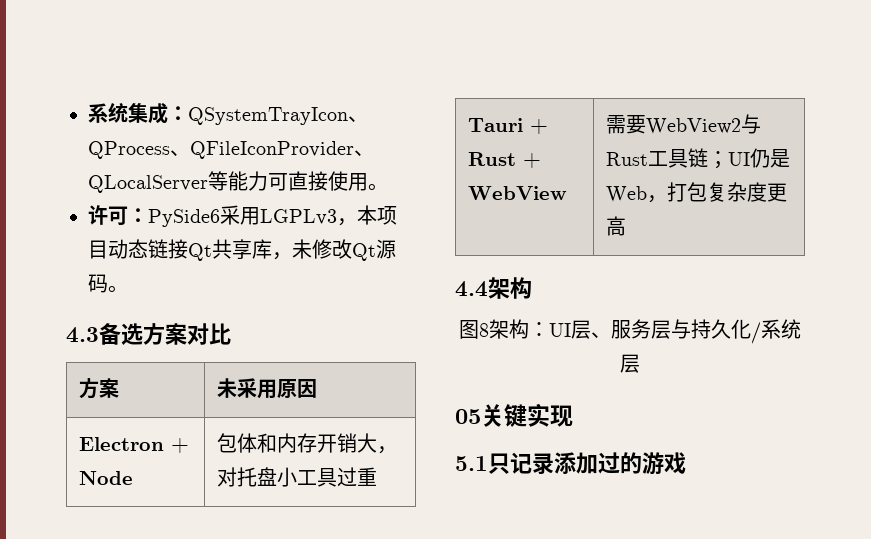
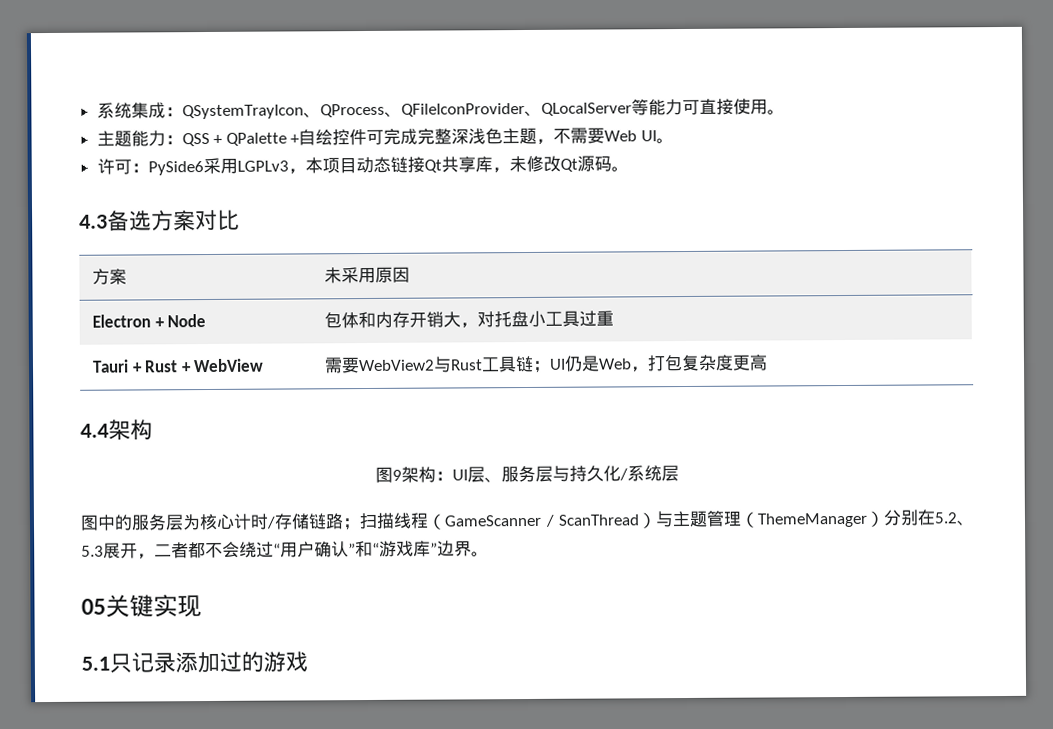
+ 主题能力：QSS + QPalette +自绘控件可完成完整深浅色主题，不需要Web UI。
- 图8架构：UI层、服务层与持久化/系统层
+ 图9架构：UI层、服务层与持久化/系统层
+ 图中的服务层为核心计时/存储链路；扫描线程（GameScanner / ScanThread）与主题管理（ThemeManager）分别在5.2、5.3展开，二者都不会绕过“用户确认”和“游戏库”边界。

